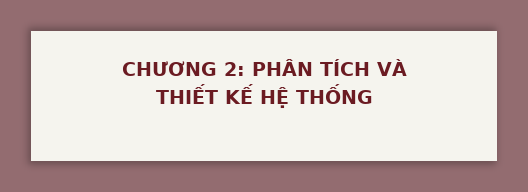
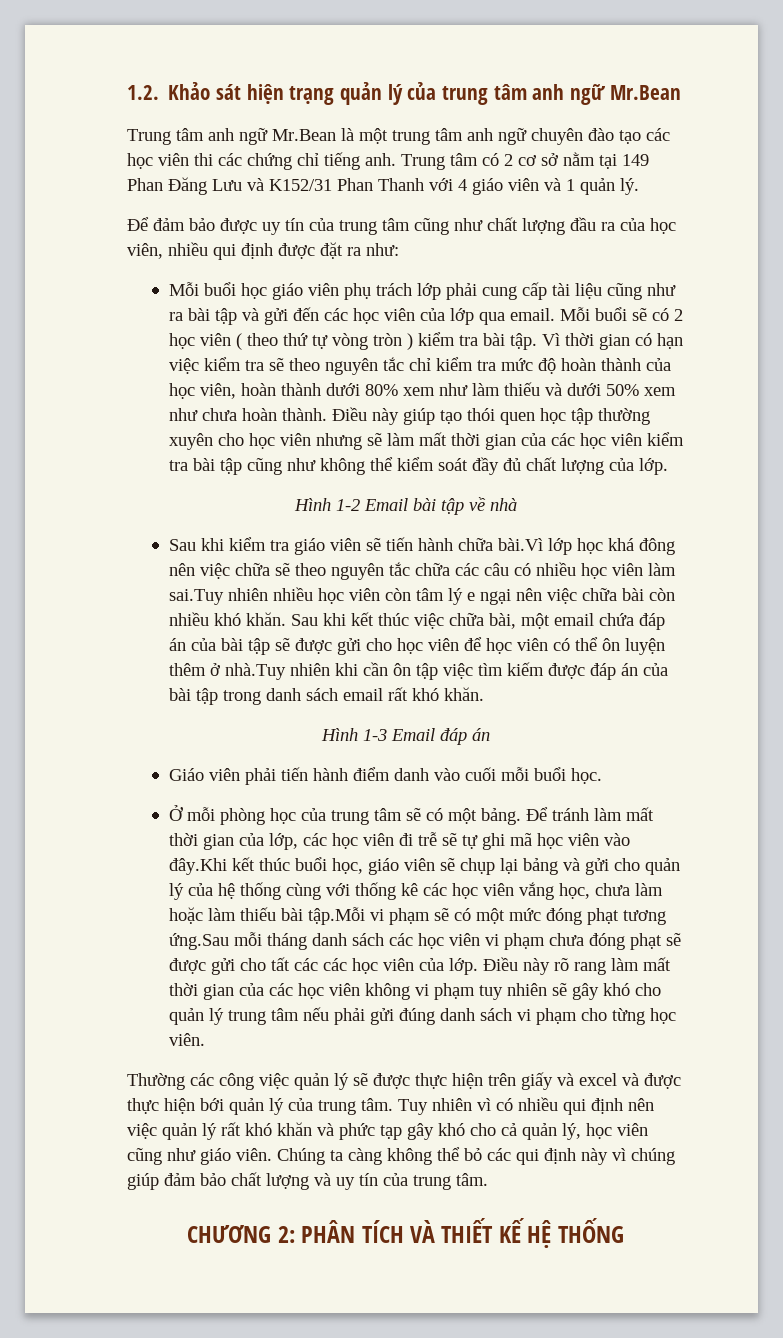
+ 1.2. Khảo sát hiện trạng quản lý của trung tâm anh ngữ Mr.Bean
+ Trung tâm anh ngữ Mr.Bean là một trung tâm anh ngữ chuyên đào tạo các học viên thi các chứng chỉ tiếng anh. Trung tâm có 2 cơ sở nằm tại 149 Phan Đăng Lưu và K152/31 Phan Thanh với 4 giáo viên và 1 quản lý.
+ Để đảm bảo được uy tín của trung tâm cũng như chất lượng đầu ra của học viên, nhiều qui định được đặt ra như:
+ Mỗi buổi học giáo viên phụ trách lớp phải cung cấp tài liệu cũng như ra bài tập và gửi đến các học viên của lớp qua email. Mỗi buổi sẽ có 2 học viên ( theo thứ tự vòng tròn ) kiểm tra bài tập. Vì thời gian có hạn việc kiểm tra sẽ theo nguyên tắc chỉ kiểm tra mức độ hoàn thành của học viên, hoàn thành dưới 80% xem như làm thiếu và dưới 50% xem như chưa hoàn thành. Điều này giúp tạo thói quen học tập thường xuyên cho học viên nhưng sẽ làm mất thời gian của các học viên kiểm tra bài tập cũng như không thể kiểm soát đầy đủ chất lượng của lớp.
+ Hình 1-2 Email bài tập về nhà
+ Sau khi kiểm tra giáo viên sẽ tiến hành chữa bài.Vì lớp học khá đông nên việc chữa sẽ theo nguyên tắc chữa các câu có nhiều học viên làm sai.Tuy nhiên nhiều học viên còn tâm lý e ngại nên việc chữa bài còn nhiều khó khăn. Sau khi kết thúc việc chữa bài, một email chứa đáp án của bài tập sẽ được gửi cho học viên để học viên có thể ôn luyện thêm ở nhà.Tuy nhiên khi cần ôn tập việc tìm kiếm được đáp án của bài tập trong danh sách email rất khó khăn.
+ Hình 1-3 Email đáp án
+ Giáo viên phải tiến hành điểm danh vào cuối mỗi buổi học.
+ Ở mỗi phòng học của trung tâm sẽ có một bảng. Để tránh làm mất thời gian của lớp, các học viên đi trễ sẽ tự ghi mã học viên vào đây.Khi kết thúc buổi học, giáo viên sẽ chụp lại bảng và gửi cho quản lý của hệ thống cùng với thống kê các học viên vắng học, chưa làm hoặc làm thiếu bài tập.Mỗi vi phạm sẽ có một mức đóng phạt tương ứng.Sau mỗi tháng danh sách các học viên vi phạm chưa đóng phạt sẽ được gửi cho tất các các học viên của lớp. Điều này rõ rang làm mất thời gian của các học viên không vi phạm tuy nhiên sẽ gây khó cho quản lý trung tâm nếu phải gửi đúng danh sách vi phạm cho từng học viên.
+ Thường các công việc quản lý sẽ được thực hiện trên giấy và excel và được thực hiện bới quản lý của trung tâm. Tuy nhiên vì có nhiều qui định nên việc quản lý rất khó khăn và phức tạp gây khó cho cả quản lý, học viên cũng như giáo viên. Chúng ta càng không thể bỏ các qui định này vì chúng giúp đảm bảo chất lượng và uy tín của trung tâm.

